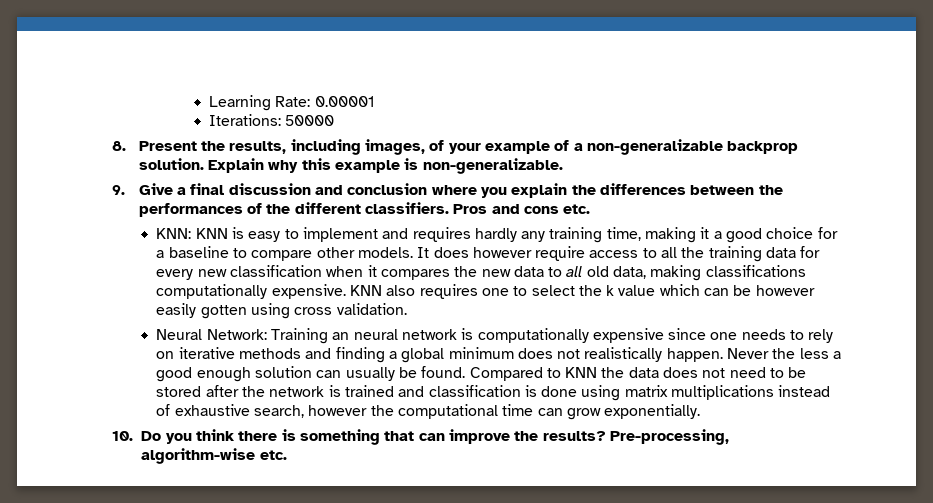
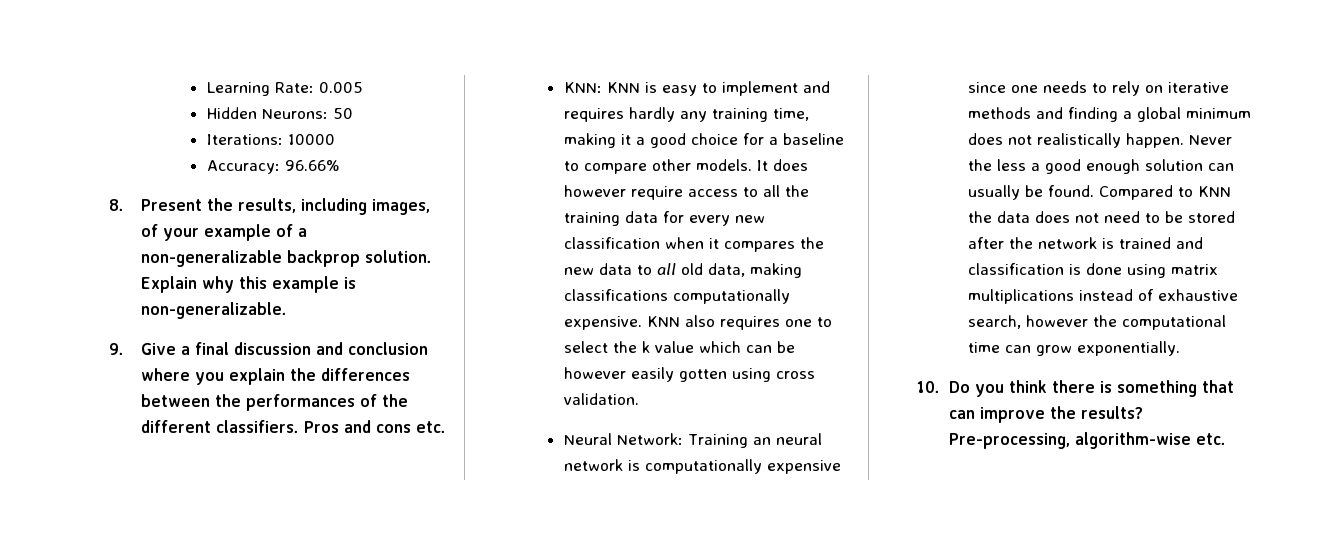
- Learning Rate: 0.00001
- Iterations: 50000
+ Learning Rate: 0.005
+ Hidden Neurons: 50
+ Iterations: 10000
+ Accuracy: 96.66%

